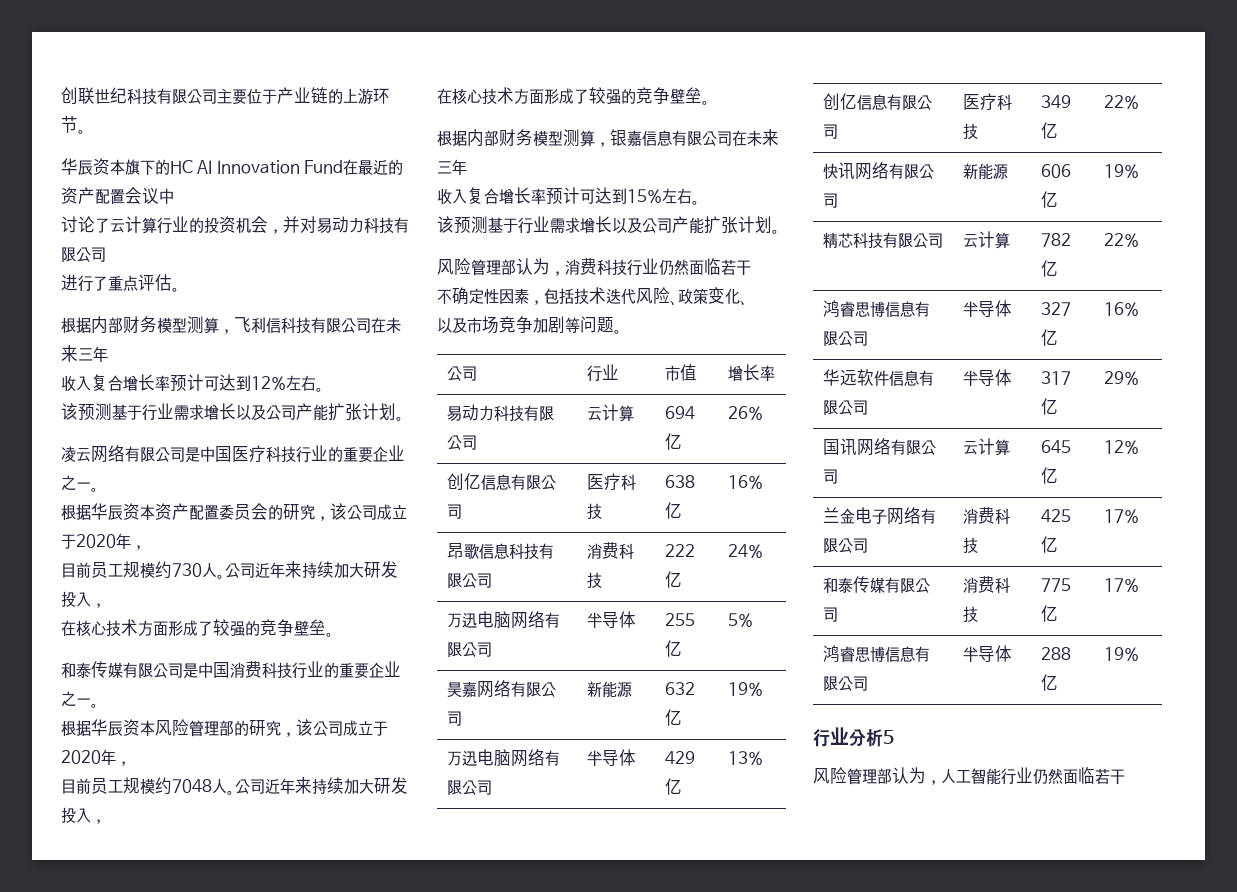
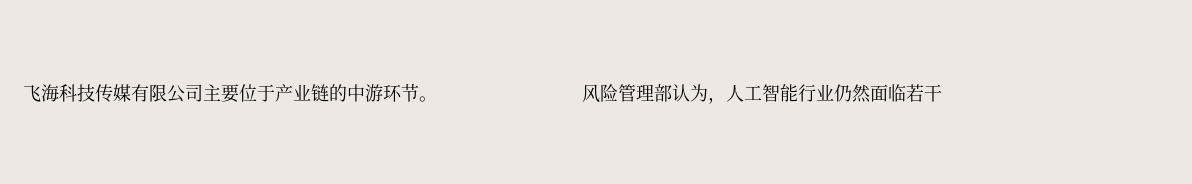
- 创联世纪科技有限公司主要位于产业链的上游环节。
+ 飞海科技传媒有限公司主要位于产业链的中游环节。
- 华辰资本旗下的HC AI Innovation Fund在最近的资产配置会议中
- 讨论了云计算行业的投资机会，并对易动力科技有限公司
- 进行了重点评估。
- 根据内部财务模型测算，飞利信科技有限公司在未来三年
- 收入复合增长率预计可达到12%左右。
- 该预测基于行业需求增长以及公司产能扩张计划。
- 凌云网络有限公司是中国医疗科技行业的重要企业之一。
- 根据华辰资本资产配置委员会的研究，该公司成立于2020年，
- 目前员工规模约730人。公司近年来持续加大研发投入，
- 在核心技术方面形成了较强的竞争壁垒。
- 和泰传媒有限公司是中国消费科技行业的重要企业之一。
- 根据华辰资本风险管理部的研究，该公司成立于2020年，
- 目前员工规模约7048人。公司近年来持续加大研发投入，
- 在核心技术方面形成了较强的竞争壁垒。
- 根据内部财务模型测算，银嘉信息有限公司在未来三年
- 收入复合增长率预计可达到15%左右。
- 该预测基于行业需求增长以及公司产能扩张计划。
- 风险管理部认为，消费科技行业仍然面临若干
- 不确定性因素，包括技术迭代风险、政策变化、
- 以及市场竞争加剧等问题。
- 公司 | 行业 | 市值 | 增长率
- 易动力科技有限公司 | 云计算 | 694亿 | 26%
- 创亿信息有限公司 | 医疗科技 | 638亿 | 16%
- 昂歌信息科技有限公司 | 消费科技 | 222亿 | 24%
- 万迅电脑网络有限公司 | 半导体 | 255亿 | 5%
- 昊嘉网络有限公司 | 新能源 | 632亿 | 19%
- 万迅电脑网络有限公司 | 半导体 | 429亿 | 13%
- 创亿信息有限公司 | 医疗科技 | 349亿 | 22%
- 快讯网络有限公司 | 新能源 | 606亿 | 19%
- 精芯科技有限公司 | 云计算 | 782亿 | 22%
- 鸿睿思博信息有限公司 | 半导体 | 327亿 | 16%
- 华远软件信息有限公司 | 半导体 | 317亿 | 29%
- 国讯网络有限公司 | 云计算 | 645亿 | 12%
- 兰金电子网络有限公司 | 消费科技 | 425亿 | 17%
- 和泰传媒有限公司 | 消费科技 | 775亿 | 17%
- 鸿睿思博信息有限公司 | 半导体 | 288亿 | 19%
- 行业分析5

